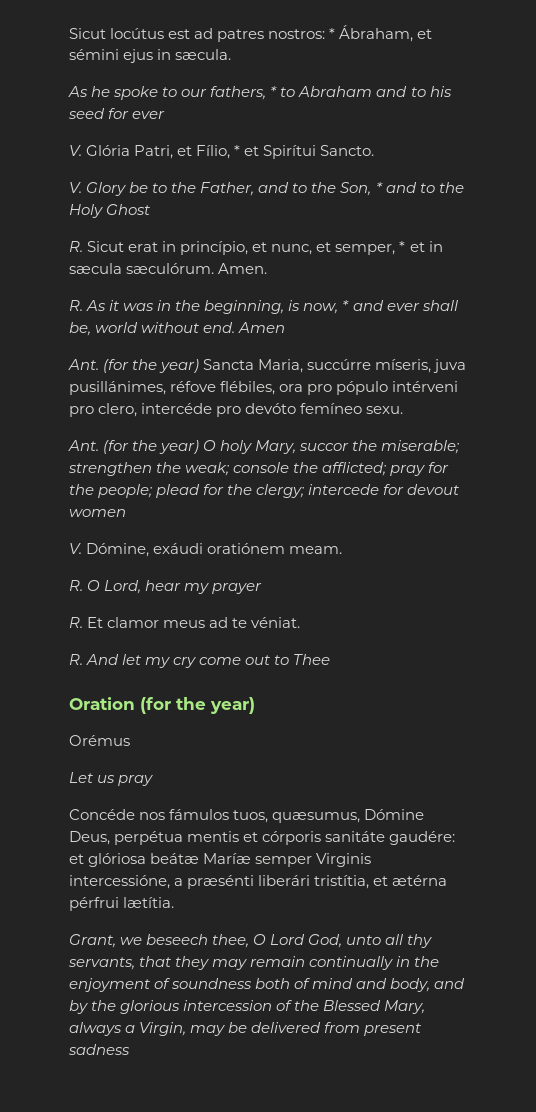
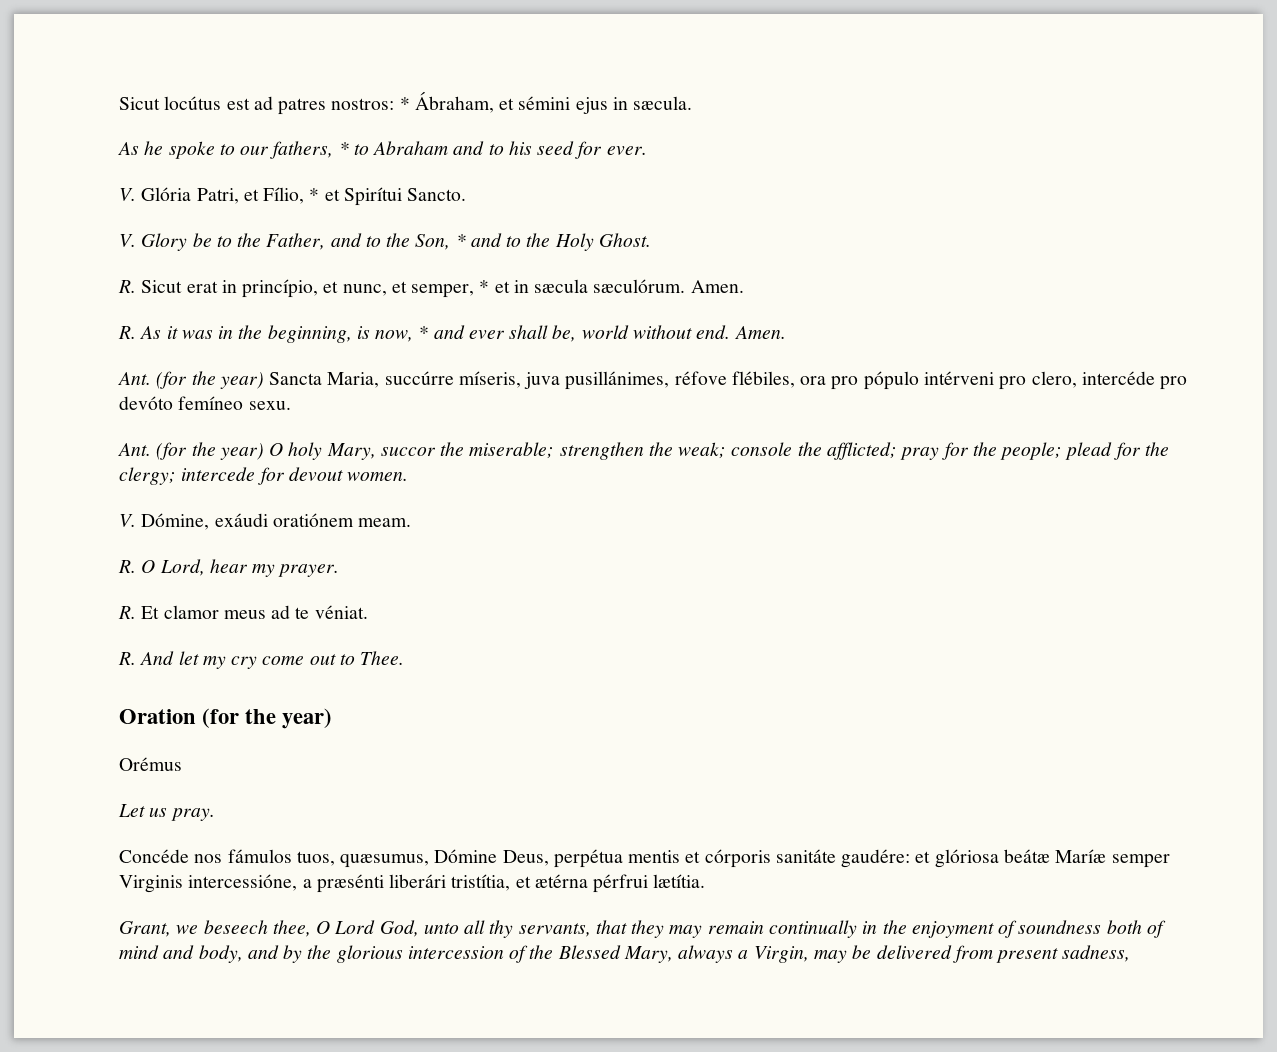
- As he spoke to our fathers, * to Abraham and to his seed for ever
+ As he spoke to our fathers, * to Abraham and to his seed for ever.
- V. Glory be to the Father, and to the Son, * and to the Holy Ghost
+ V. Glory be to the Father, and to the Son, * and to the Holy Ghost.
- R. As it was in the beginning, is now, * and ever shall be, world without end. Amen
+ R. As it was in the beginning, is now, * and ever shall be, world without end. Amen.
- Ant. (for the year) O holy Mary, succor the miserable; strengthen the weak; console the afflicted; pray for the people; plead for the clergy; intercede for devout women
+ Ant. (for the year) O holy Mary, succor the miserable; strengthen the weak; console the afflicted; pray for the people; plead for the clergy; intercede for devout women.
- R. O Lord, hear my prayer
+ R. O Lord, hear my prayer.
- R. And let my cry come out to Thee
+ R. And let my cry come out to Thee.
- Let us pray
+ Let us pray.
- Grant, we beseech thee, O Lord God, unto all thy servants, that they may remain continually in the enjoyment of soundness both of mind and body, and by the glorious intercession of the Blessed Mary, always a Virgin, may be delivered from present sadness
+ Grant, we beseech thee, O Lord God, unto all thy servants, that they may remain continually in the enjoyment of soundness both of mind and body, and by the glorious intercession of the Blessed Mary, always a Virgin, may be delivered from present sadness,

